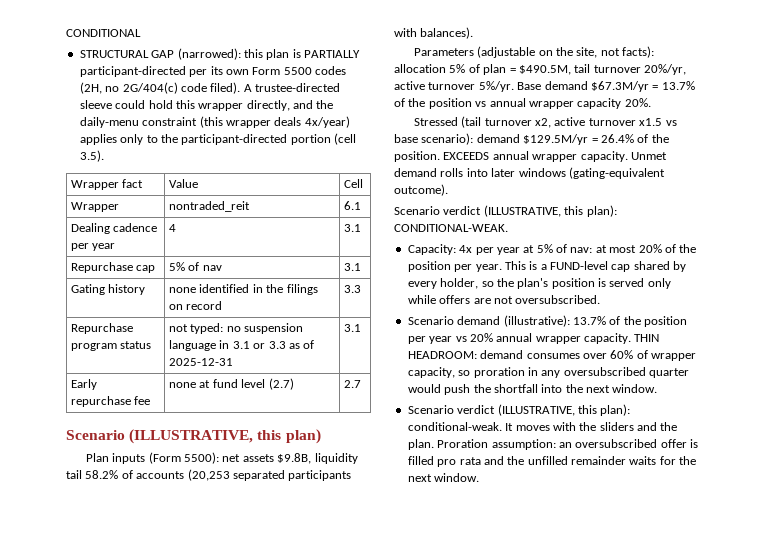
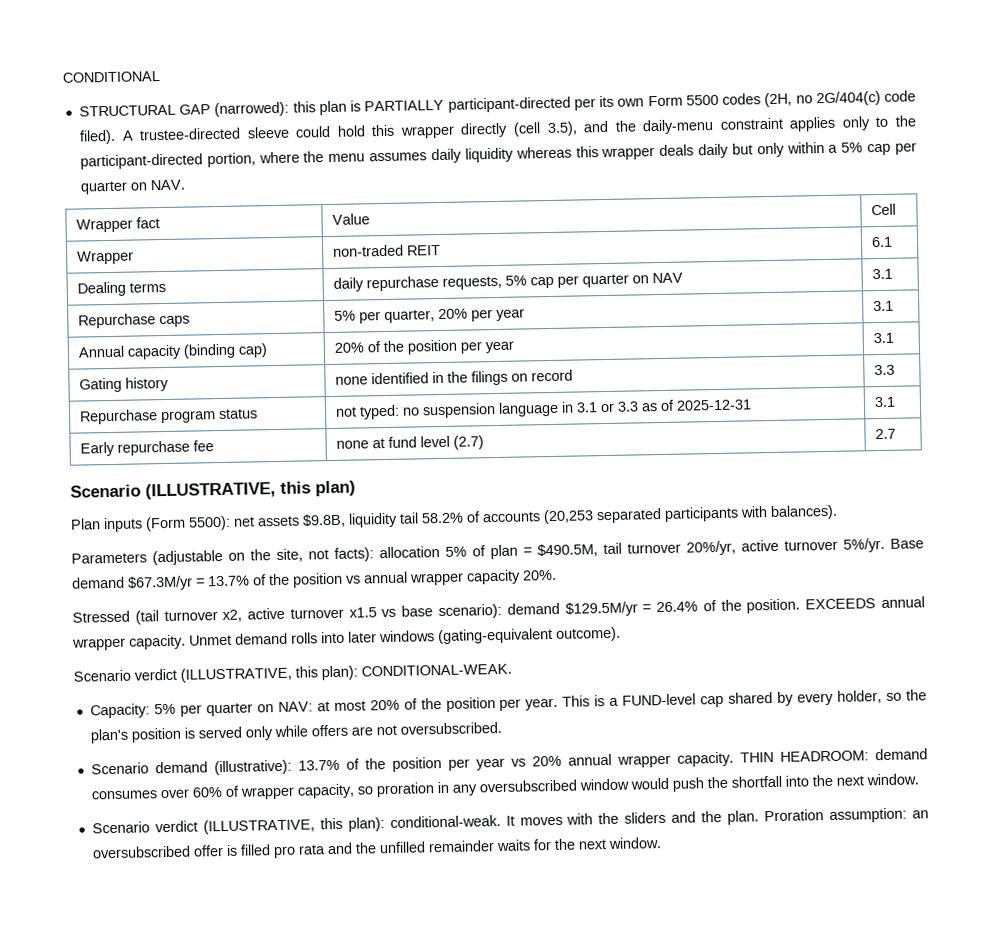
- A trustee-directed sleeve could hold this wrapper directly, and the daily-menu constraint (this wrapper deals 4x/year) applies only to the participant-directed portion (cell 3.5).
+ A trustee-directed sleeve could hold this wrapper directly (cell 3.5), and the daily-menu constraint applies only to the participant-directed portion, where the menu assumes daily liquidity whereas this wrapper deals daily but only within a 5% cap per quarter on NAV.
- Wrapper | nontraded_reit | 6.1
+ Wrapper | non-traded REIT | 6.1
- Dealing cadence per year | 4 | 3.1
+ Dealing terms | daily repurchase requests, 5% cap per quarter on NAV | 3.1
- Repurchase cap | 5% of nav | 3.1
+ Repurchase caps | 5% per quarter, 20% per year | 3.1
+ Annual capacity (binding cap) | 20% of the position per year | 3.1
- Capacity: 4x per year at 5% of nav: at most 20% of the position per year.
+ Capacity: 5% per quarter on NAV: at most 20% of the position per year.
- THIN HEADROOM: demand consumes over 60% of wrapper capacity, so proration in any oversubscribed quarter would push the shortfall into the next window.
+ THIN HEADROOM: demand consumes over 60% of wrapper capacity, so proration in any oversubscribed window would push the shortfall into the next window.

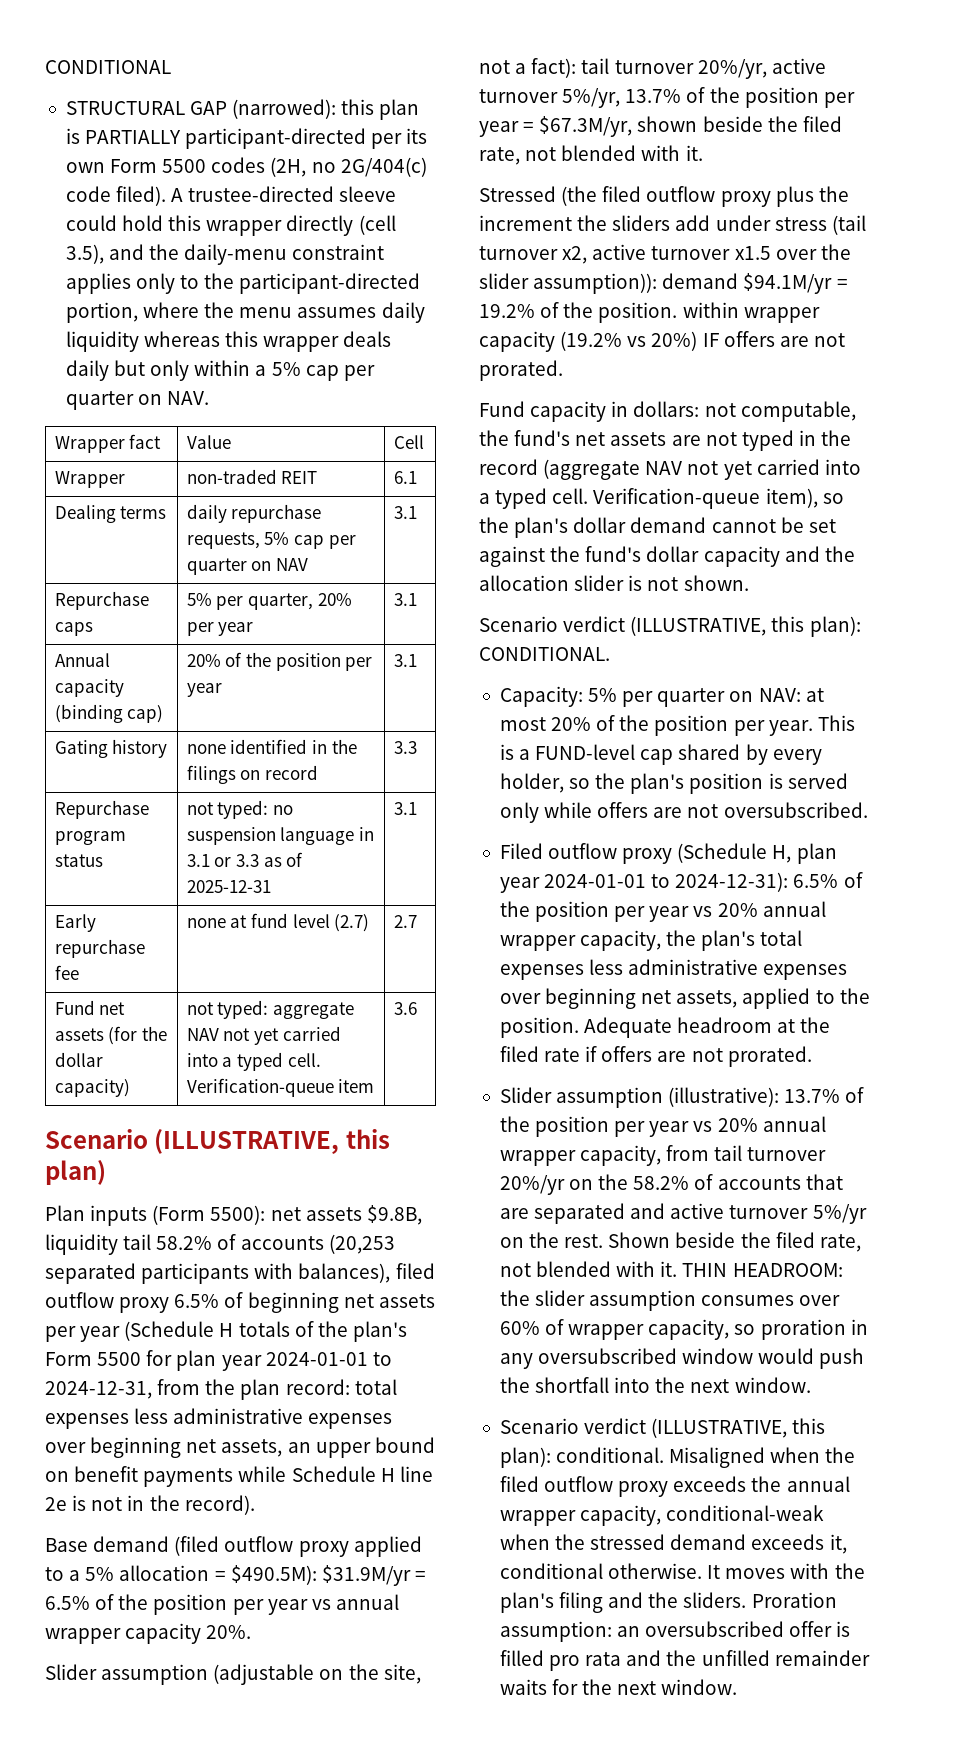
+ Fund net assets (for the dollar capacity) | not typed: aggregate NAV not yet carried into a typed cell. Verification-queue item | 3.6
- Plan inputs (Form 5500): net assets $9.8B, liquidity tail 58.2% of accounts (20,253 separated participants with balances).
- Parameters (adjustable on the site, not facts): allocation 5% of plan = $490.5M, tail turnover 20%/yr, active turnover 5%/yr. Base demand $67.3M/yr = 13.7% of the position vs annual wrapper capacity 20%.
+ Plan inputs (Form 5500): net assets $9.8B, liquidity tail 58.2% of accounts (20,253 separated participants with balances), filed outflow proxy 6.5% of beginning net assets per year (Schedule H totals of the plan's Form 5500 for plan year 2024-01-01 to 2024-12-31, from the plan record: total expenses less administrative expenses over beginning net assets, an upper bound on benefit payments while Schedule H line 2e is not in the record).
+ Base demand (filed outflow proxy applied to a 5% allocation = $490.5M): $31.9M/yr = 6.5% of the position per year vs annual wrapper capacity 20%.
- Stressed (tail turnover x2, active turnover x1.5 vs base scenario): demand $129.5M/yr = 26.4% of the position. EXCEEDS annual wrapper capacity. Unmet demand rolls into later windows (gating-equivalent outcome).
- Scenario verdict (ILLUSTRATIVE, this plan): CONDITIONAL-WEAK.
+ Slider assumption (adjustable on the site, not a fact): tail turnover 20%/yr, active turnover 5%/yr, 13.7% of the position per year = $67.3M/yr, shown beside the filed rate, not blended with it.
+ Stressed (the filed outflow proxy plus the increment the sliders add under stress (tail turnover x2, active turnover x1.5 over the slider assumption)): demand $94.1M/yr = 19.2% of the position. within wrapper capacity (19.2% vs 20%) IF offers are not prorated.
+ Fund capacity in dollars: not computable, the fund's net assets are not typed in the record (aggregate NAV not yet carried into a typed cell. Verification-queue item), so the plan's dollar demand cannot be set against the fund's dollar capacity and the allocation slider is not shown.
+ Scenario verdict (ILLUSTRATIVE, this plan): CONDITIONAL.
- Scenario demand (illustrative): 13.7% of the position per year vs 20% annual wrapper capacity. THIN HEADROOM: demand consumes over 60% of wrapper capacity, so proration in any oversubscribed window would push the shortfall into the next window.
+ Filed outflow proxy (Schedule H, plan year 2024-01-01 to 2024-12-31): 6.5% of the position per year vs 20% annual wrapper capacity, the plan's total expenses less administrative expenses over beginning net assets, applied to the position. Adequate headroom at the filed rate if offers are not prorated.
+ Slider assumption (illustrative): 13.7% of the position per year vs 20% annual wrapper capacity, from tail turnover 20%/yr on the 58.2% of accounts that are separated and active turnover 5%/yr on the rest. Shown beside the filed rate, not blended with it. THIN HEADROOM: the slider assumption consumes over 60% of wrapper capacity, so proration in any oversubscribed window would push the shortfall into the next window.
- Scenario verdict (ILLUSTRATIVE, this plan): conditional-weak.
+ Scenario verdict (ILLUSTRATIVE, this plan): conditional. Misaligned when the filed outflow proxy exceeds the annual wrapper capacity, conditional-weak when the stressed demand exceeds it, conditional otherwise.
- It moves with the sliders and the plan.
+ It moves with the plan's filing and the sliders.

